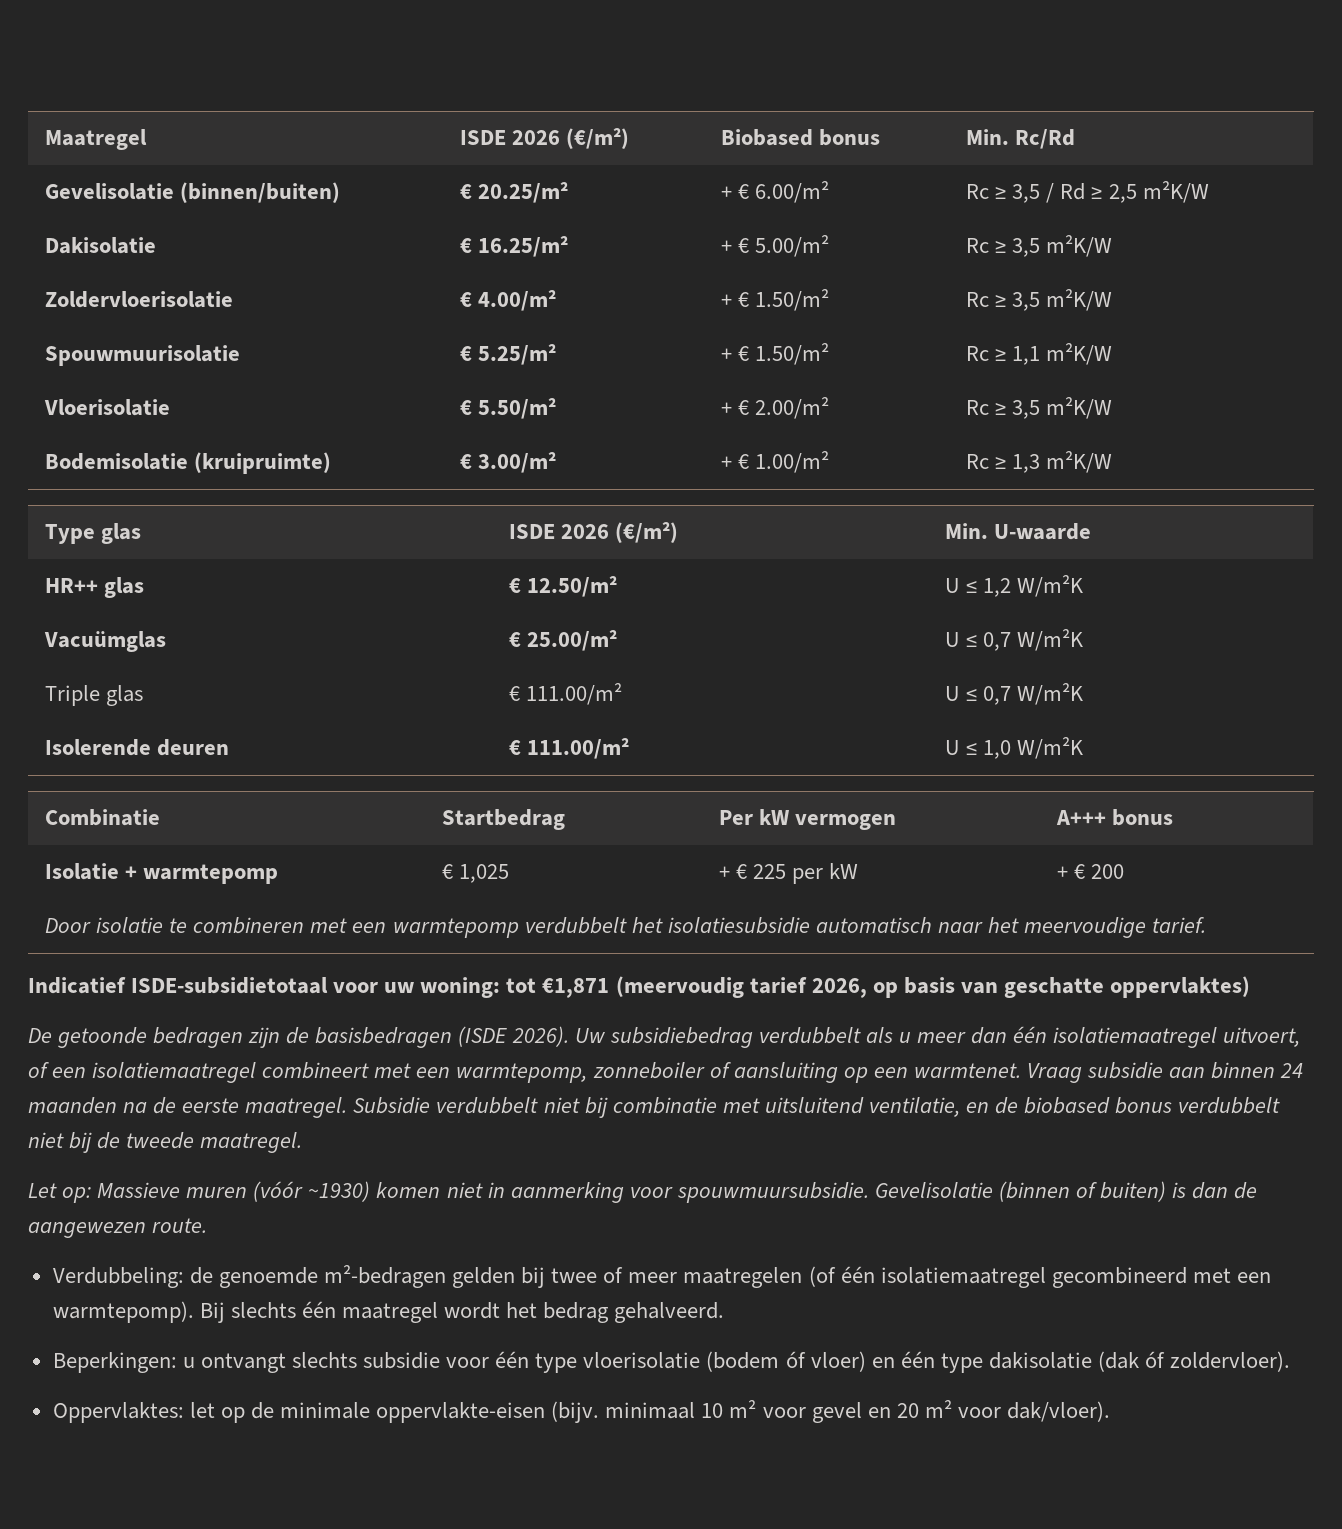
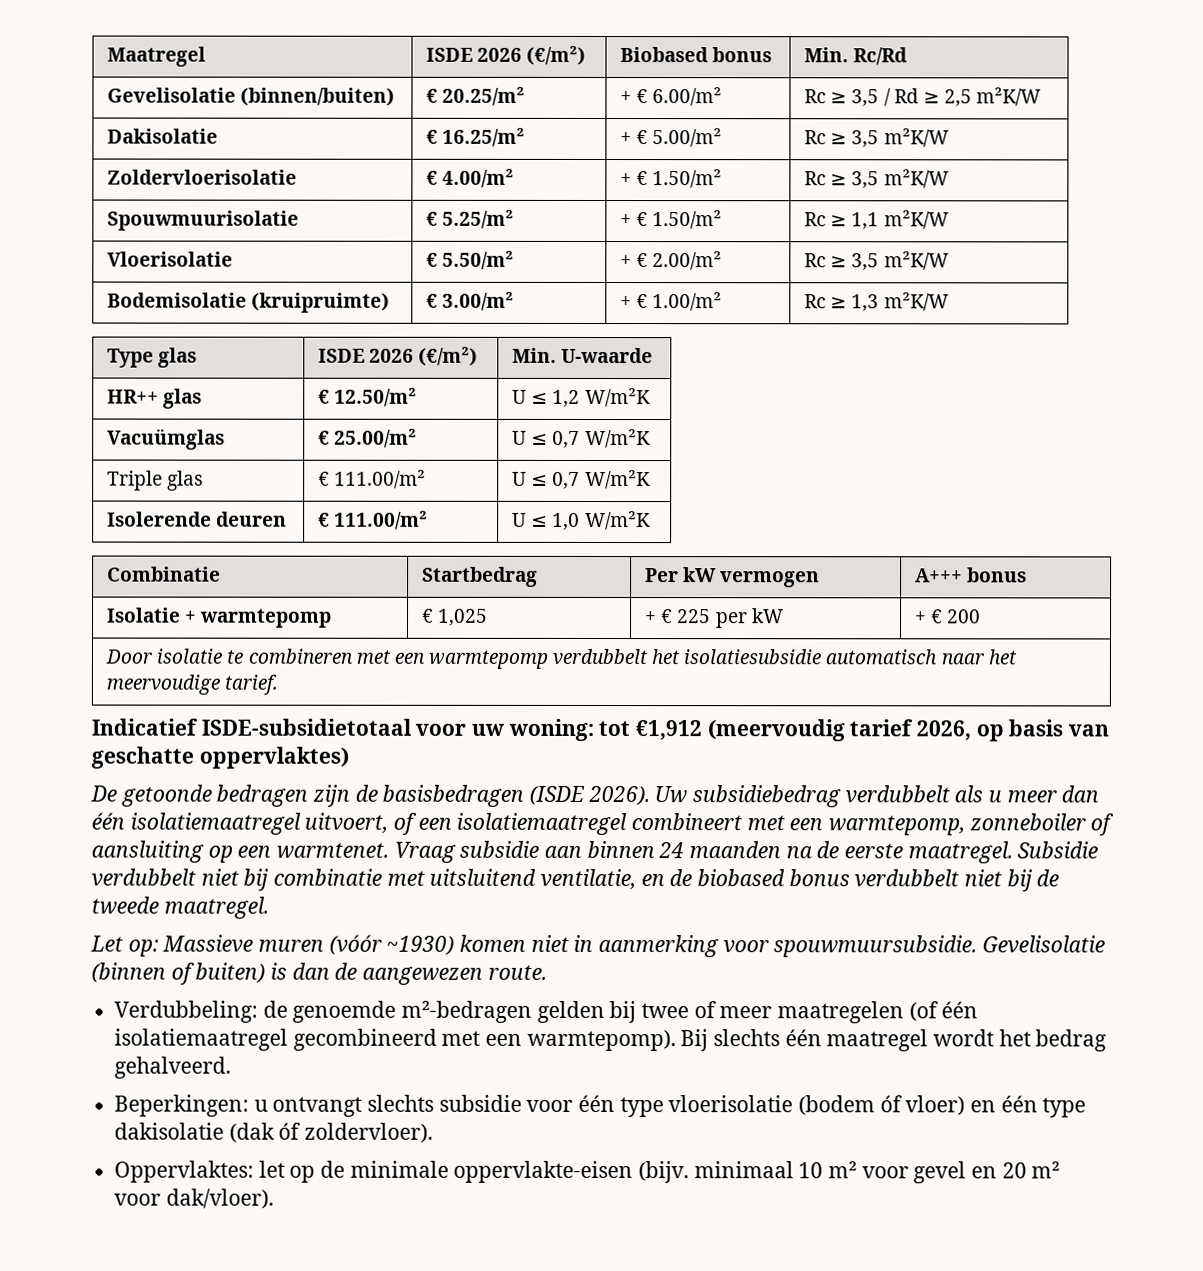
- Indicatief ISDE-subsidietotaal voor uw woning: tot €1,871 (meervoudig tarief 2026, op basis van geschatte oppervlaktes)
+ Indicatief ISDE-subsidietotaal voor uw woning: tot €1,912 (meervoudig tarief 2026, op basis van geschatte oppervlaktes)

